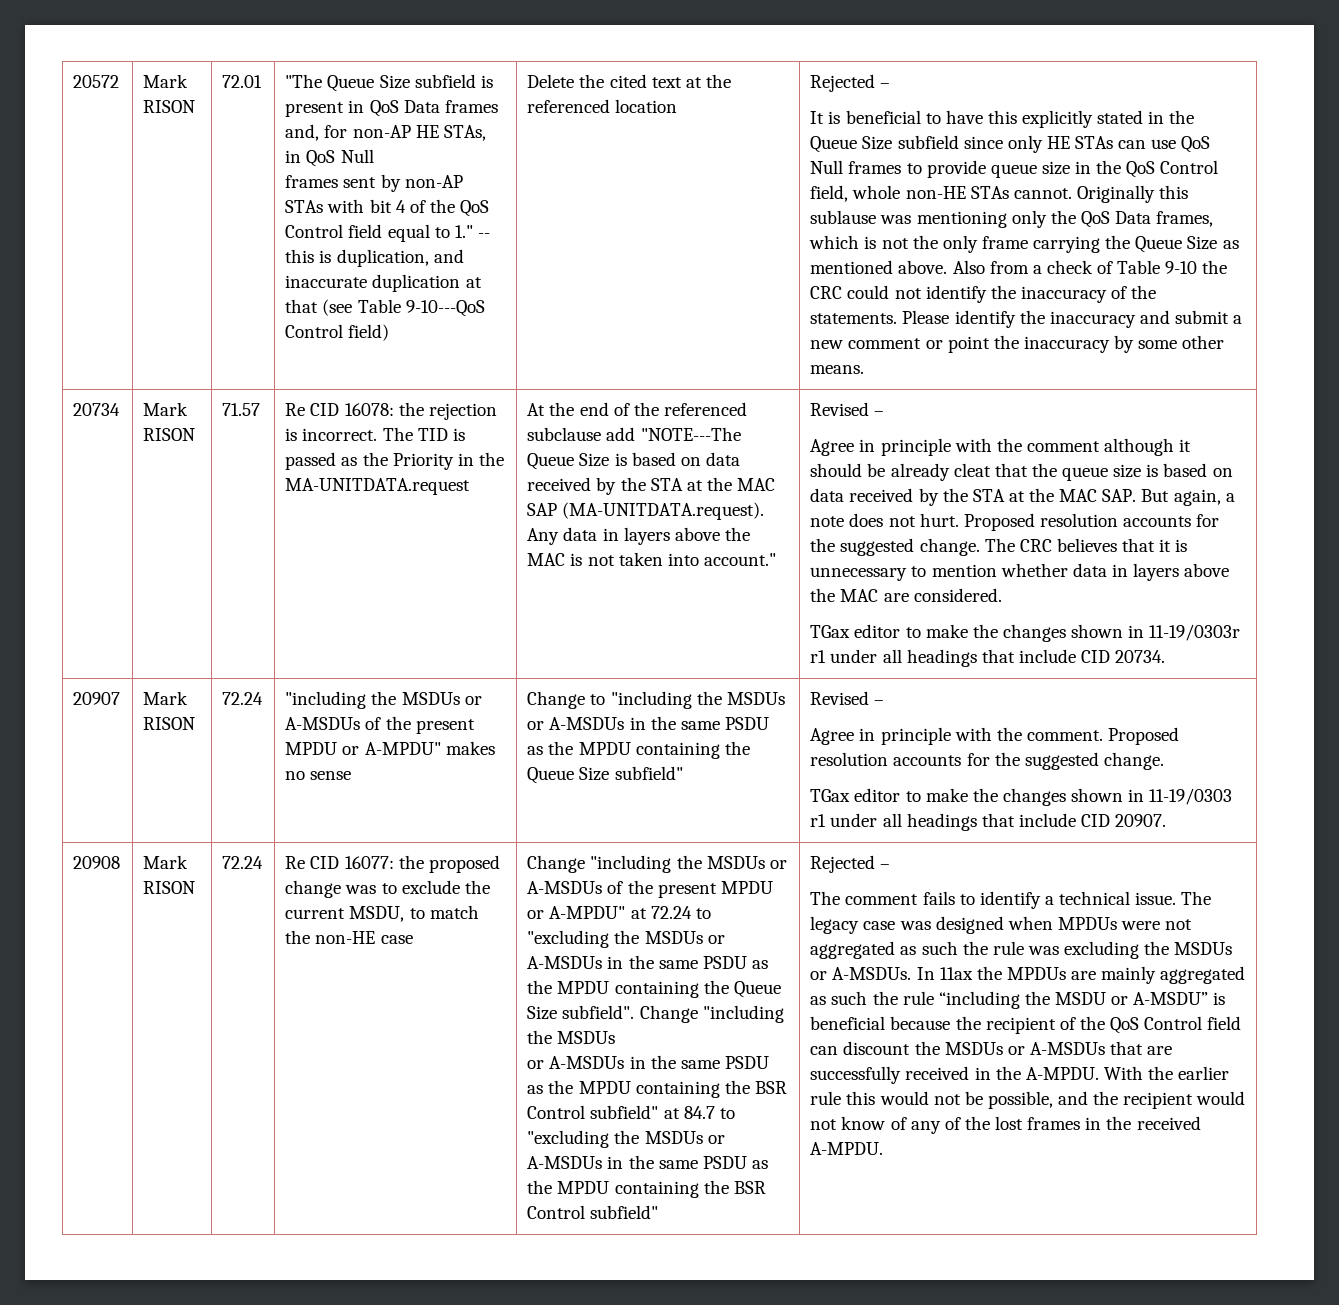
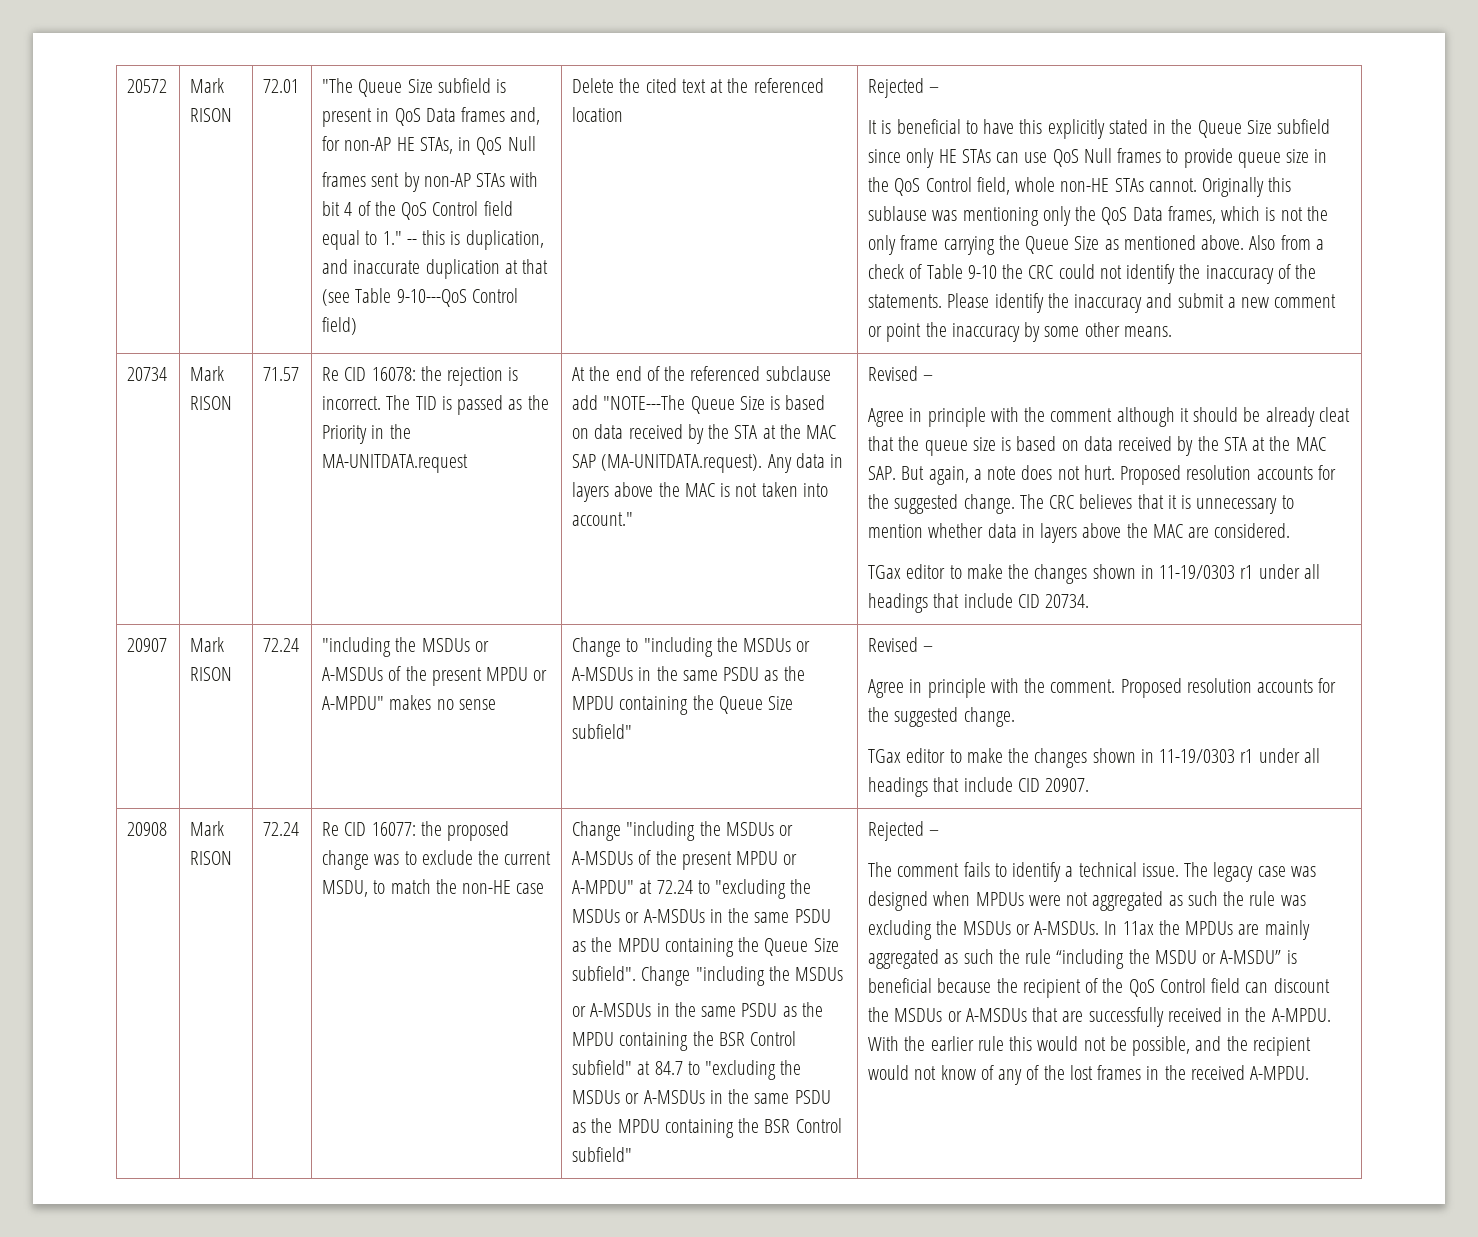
- TGax editor to make the changes shown in 11-19/0303r r1 under all headings that include CID 20734.
+ TGax editor to make the changes shown in 11-19/0303 r1 under all headings that include CID 20734.

